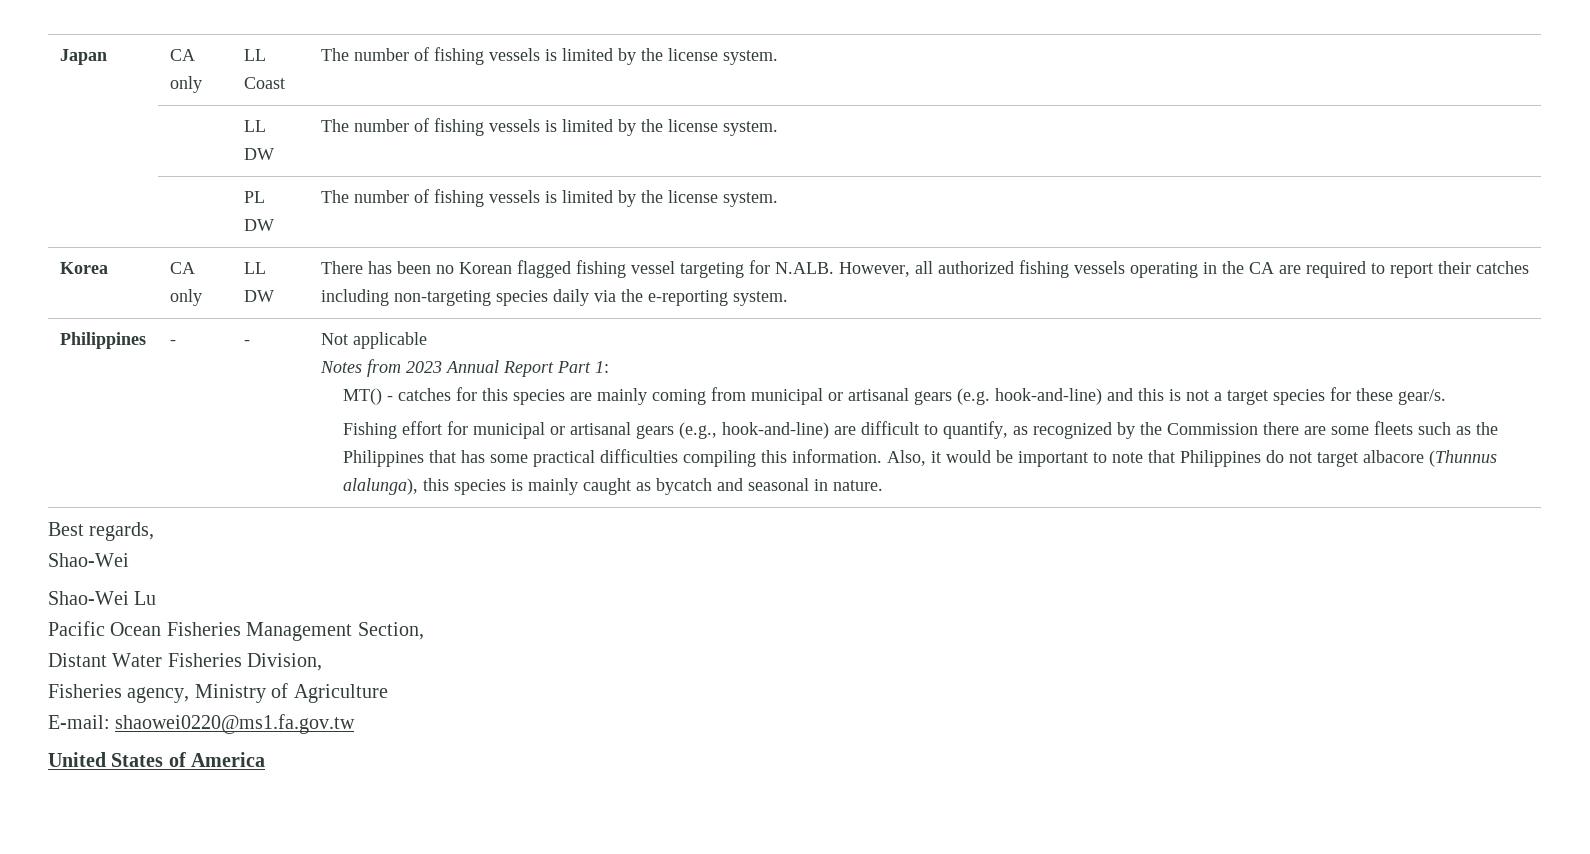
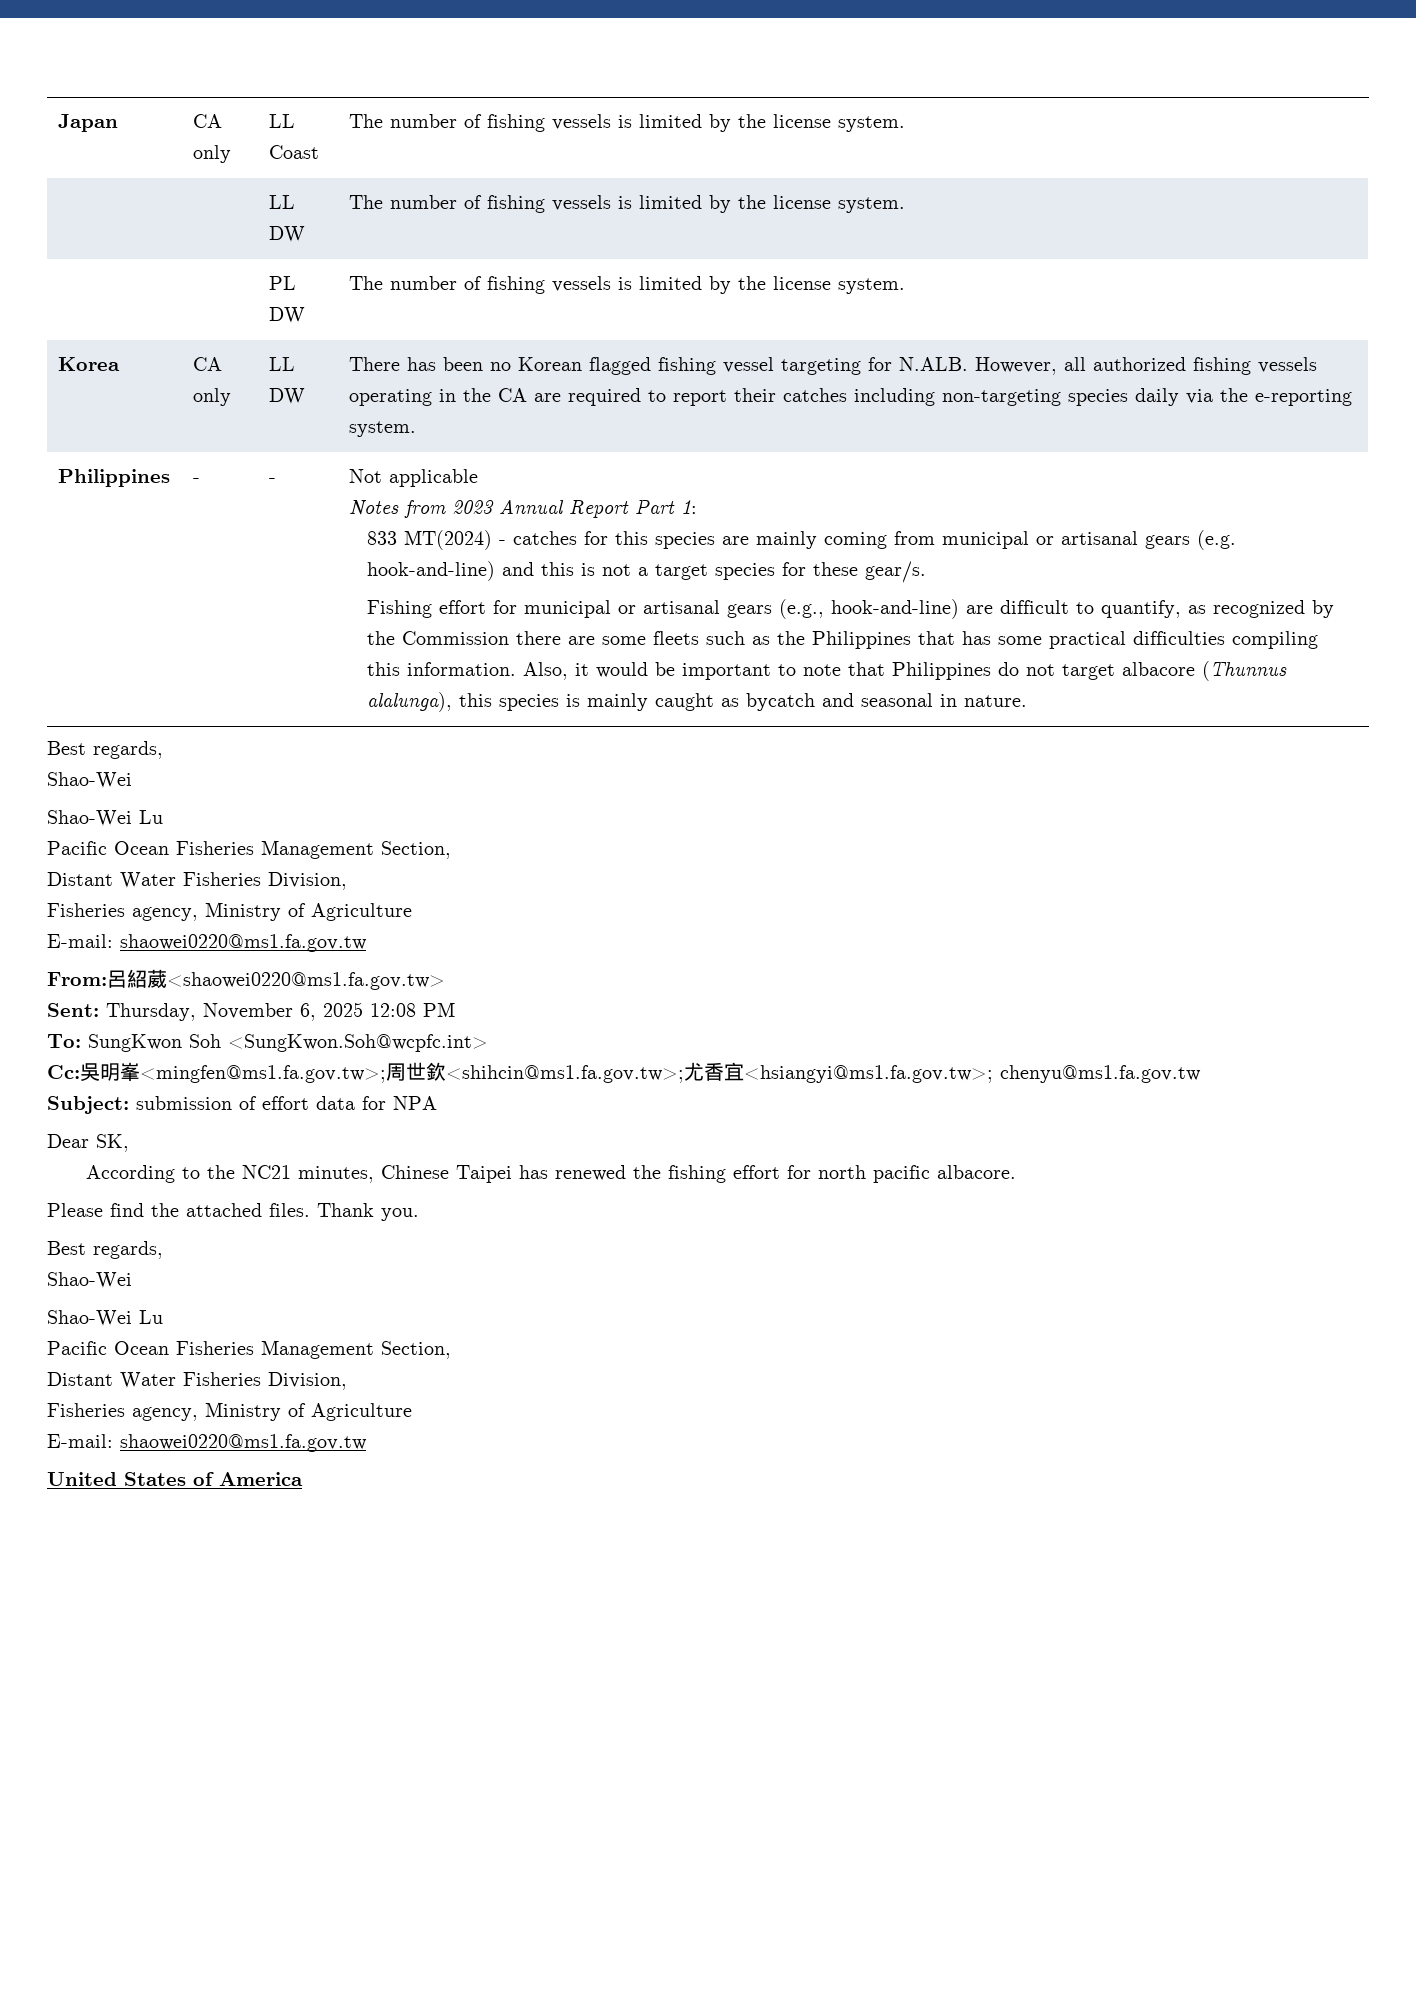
- MT() - catches for this species are mainly coming from municipal or artisanal gears (e.g. hook-and-line) and this is not a target species for these gear/s.
+ 833 MT(2024) - catches for this species are mainly coming from municipal or artisanal gears (e.g. hook-and-line) and this is not a target species for these gear/s.
+ From:呂紹葳<shaowei0220@ms1.fa.gov.tw>
+ Sent: Thursday, November 6, 2025 12:08 PM
+ To: SungKwon Soh <SungKwon.Soh@wcpfc.int>
+ Cc:吳明峯<mingfen@ms1.fa.gov.tw>;周世欽<shihcin@ms1.fa.gov.tw>;尤香宜<hsiangyi@ms1.fa.gov.tw>; chenyu@ms1.fa.gov.tw
+ Subject: submission of effort data for NPA
+ Dear SK,
+ According to the NC21 minutes, Chinese Taipei has renewed the fishing effort for north pacific albacore.
+ Please find the attached files. Thank you.
+ Best regards,
+ Shao-Wei
+ Shao-Wei Lu
+ Pacific Ocean Fisheries Management Section,
+ Distant Water Fisheries Division,
+ Fisheries agency, Ministry of Agriculture
+ E-mail: shaowei0220@ms1.fa.gov.tw

